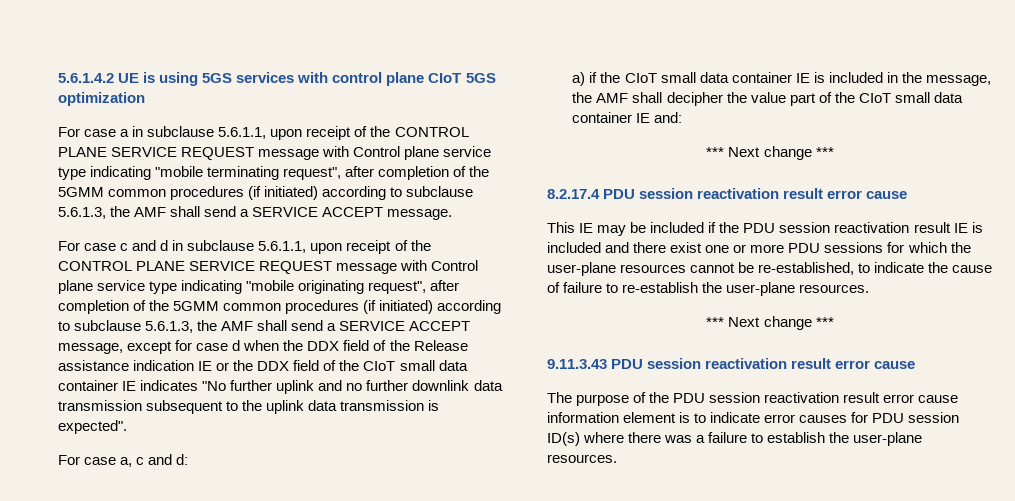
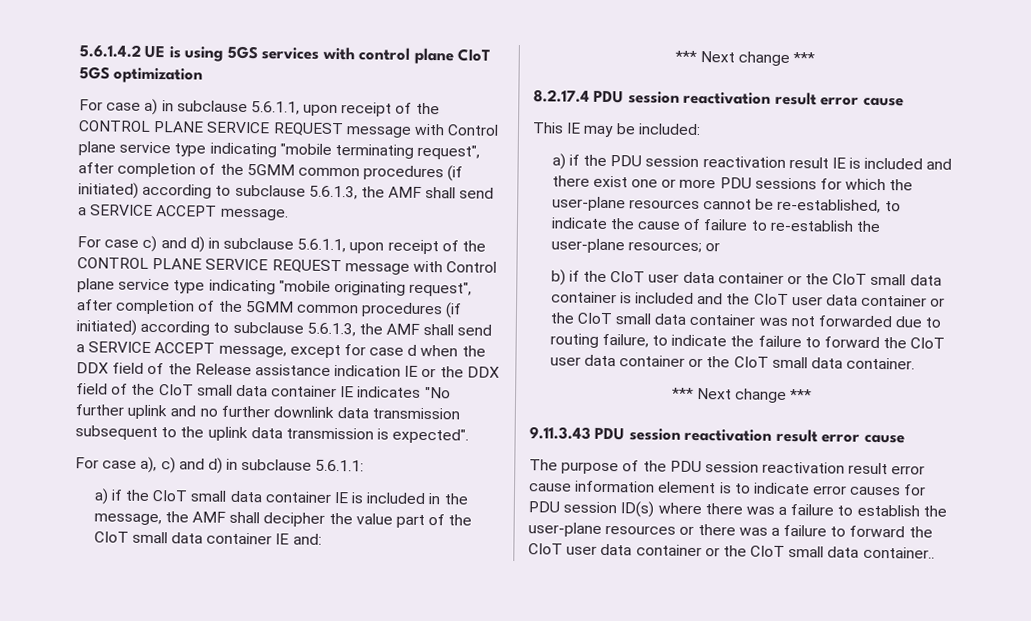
- For case a in subclause 5.6.1.1, upon receipt of the CONTROL PLANE SERVICE REQUEST message with Control plane service type indicating "mobile terminating request", after completion of the 5GMM common procedures (if initiated) according to subclause 5.6.1.3, the AMF shall send a SERVICE ACCEPT message.
+ For case a) in subclause 5.6.1.1, upon receipt of the CONTROL PLANE SERVICE REQUEST message with Control plane service type indicating "mobile terminating request", after completion of the 5GMM common procedures (if initiated) according to subclause 5.6.1.3, the AMF shall send a SERVICE ACCEPT message.
- For case c and d in subclause 5.6.1.1, upon receipt of the CONTROL PLANE SERVICE REQUEST message with Control plane service type indicating "mobile originating request", after completion of the 5GMM common procedures (if initiated) according to subclause 5.6.1.3, the AMF shall send a SERVICE ACCEPT message, except for case d when the DDX field of the Release assistance indication IE or the DDX field of the CIoT small data container IE indicates "No further uplink and no further downlink data transmission subsequent to the uplink data transmission is expected".
+ For case c) and d) in subclause 5.6.1.1, upon receipt of the CONTROL PLANE SERVICE REQUEST message with Control plane service type indicating "mobile originating request", after completion of the 5GMM common procedures (if initiated) according to subclause 5.6.1.3, the AMF shall send a SERVICE ACCEPT message, except for case d when the DDX field of the Release assistance indication IE or the DDX field of the CIoT small data container IE indicates "No further uplink and no further downlink data transmission subsequent to the uplink data transmission is expected".
- For case a, c and d:
+ For case a), c) and d) in subclause 5.6.1.1:
- This IE may be included if the PDU session reactivation result IE is included and there exist one or more PDU sessions for which the user-plane resources cannot be re-established, to indicate the cause of failure to re-establish the user-plane resources.
+ This IE may be included:
+ a) if the PDU session reactivation result IE is included and there exist one or more PDU sessions for which the user-plane resources cannot be re-established, to indicate the cause of failure to re-establish the user-plane resources; or
+ b) if the CIoT user data container or the CIoT small data container is included and the CIoT user data container or the CIoT small data container was not forwarded due to routing failure, to indicate the failure to forward the CIoT user data container or the CIoT small data container.
- The purpose of the PDU session reactivation result error cause information element is to indicate error causes for PDU session ID(s) where there was a failure to establish the user-plane resources.
+ The purpose of the PDU session reactivation result error cause information element is to indicate error causes for PDU session ID(s) where there was a failure to establish the user-plane resources or there was a failure to forward the CIoT user data container or the CIoT small data container..

